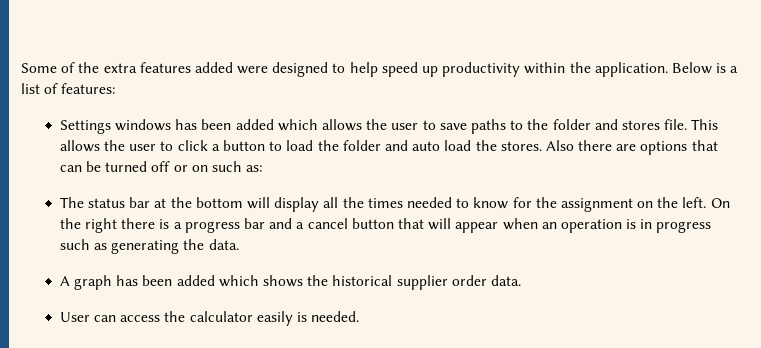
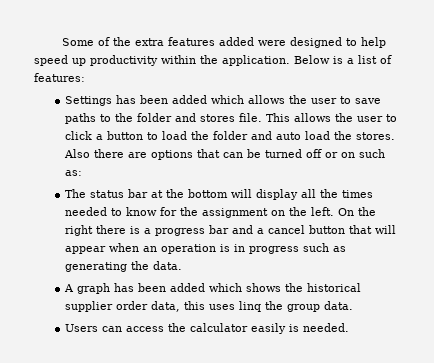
- Settings windows has been added which allows the user to save paths to the folder and stores file.
+ Settings has been added which allows the user to save paths to the folder and stores file.
- A graph has been added which shows the historical supplier order data.
- User can access the calculator easily is needed.
+ A graph has been added which shows the historical supplier order data, this uses linq the group data.
+ Users can access the calculator easily is needed.

